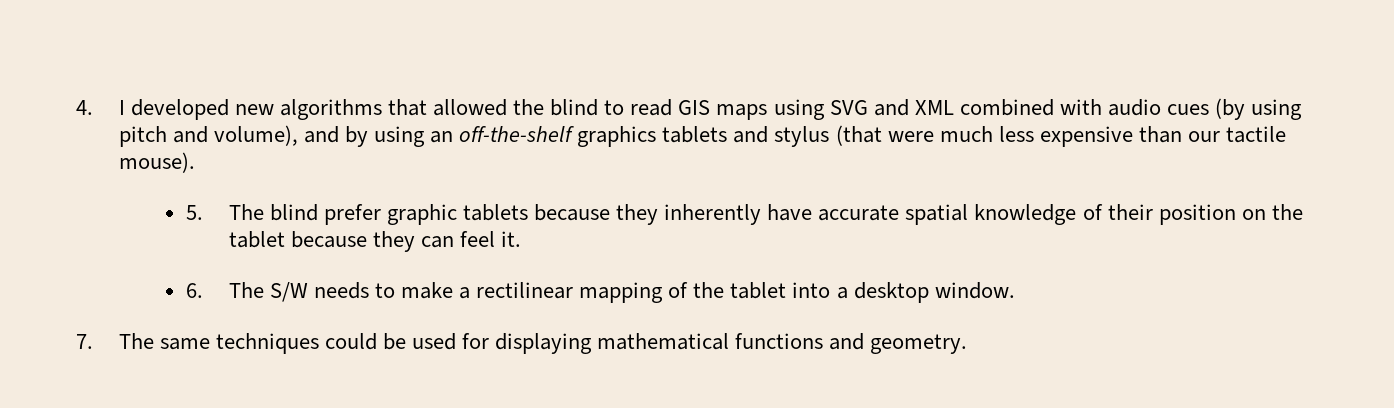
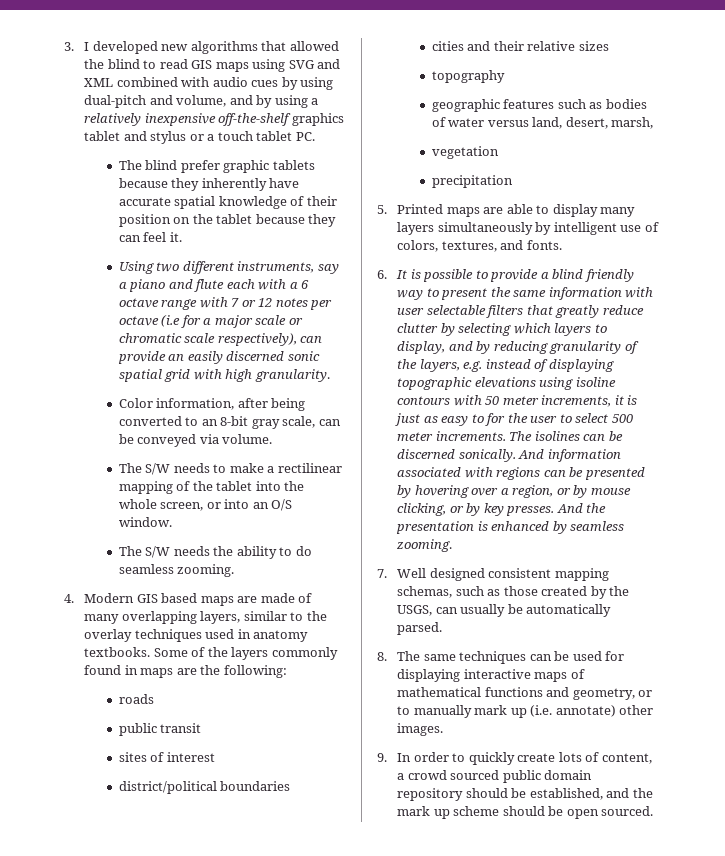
- 4. I developed new algorithms that allowed the blind to read GIS maps using SVG and XML combined with audio cues (by using pitch and volume), and by using an off-the-shelf graphics tablets and stylus (that were much less expensive than our tactile mouse).
- 5. The blind prefer graphic tablets because they inherently have accurate spatial knowledge of their position on the tablet because they can feel it.
+ 3. I developed new algorithms that allowed the blind to read GIS maps using SVG and XML combined with audio cues by using dual-pitch and volume, and by using a relatively inexpensive off-the-shelf graphics tablet and stylus or a touch tablet PC.
+ The blind prefer graphic tablets because they inherently have accurate spatial knowledge of their position on the tablet because they can feel it.
- 6. The S/W needs to make a rectilinear mapping of the tablet into a desktop window.
- 7. The same techniques could be used for displaying mathematical functions and geometry.
+ Using two different instruments, say a piano and flute each with a 6 octave range with 7 or 12 notes per octave (i.e for a major scale or chromatic scale respectively), can provide an easily discerned sonic spatial grid with high granularity.
+ Color information, after being converted to an 8-bit gray scale, can be conveyed via volume.
+ The S/W needs to make a rectilinear mapping of the tablet into the whole screen, or into an O/S window.
+ The S/W needs the ability to do seamless zooming.
+ 4. Modern GIS based maps are made of many overlapping layers, similar to the overlay techniques used in anatomy textbooks. Some of the layers commonly found in maps are the following:
+ roads
+ public transit
+ sites of interest
+ district/political boundaries
+ cities and their relative sizes
+ topography
+ geographic features such as bodies of water versus land, desert, marsh,
+ vegetation
+ precipitation
+ 5. Printed maps are able to display many layers simultaneously by intelligent use of colors, textures, and fonts.
+ 6. It is possible to provide a blind friendly way to present the same information with user selectable filters that greatly reduce clutter by selecting which layers to display, and by reducing granularity of the layers, e.g. instead of displaying topographic elevations using isoline contours with 50 meter increments, it is just as easy to for the user to select 500 meter increments. The isolines can be discerned sonically. And information associated with regions can be presented by hovering over a region, or by mouse clicking, or by key presses. And the presentation is enhanced by seamless zooming.
+ 7. Well designed consistent mapping schemas, such as those created by the USGS, can usually be automatically parsed.
+ 8. The same techniques can be used for displaying interactive maps of mathematical functions and geometry, or to manually mark up (i.e. annotate) other images.
+ 9. In order to quickly create lots of content, a crowd sourced public domain repository should be established, and the mark up scheme should be open sourced.

